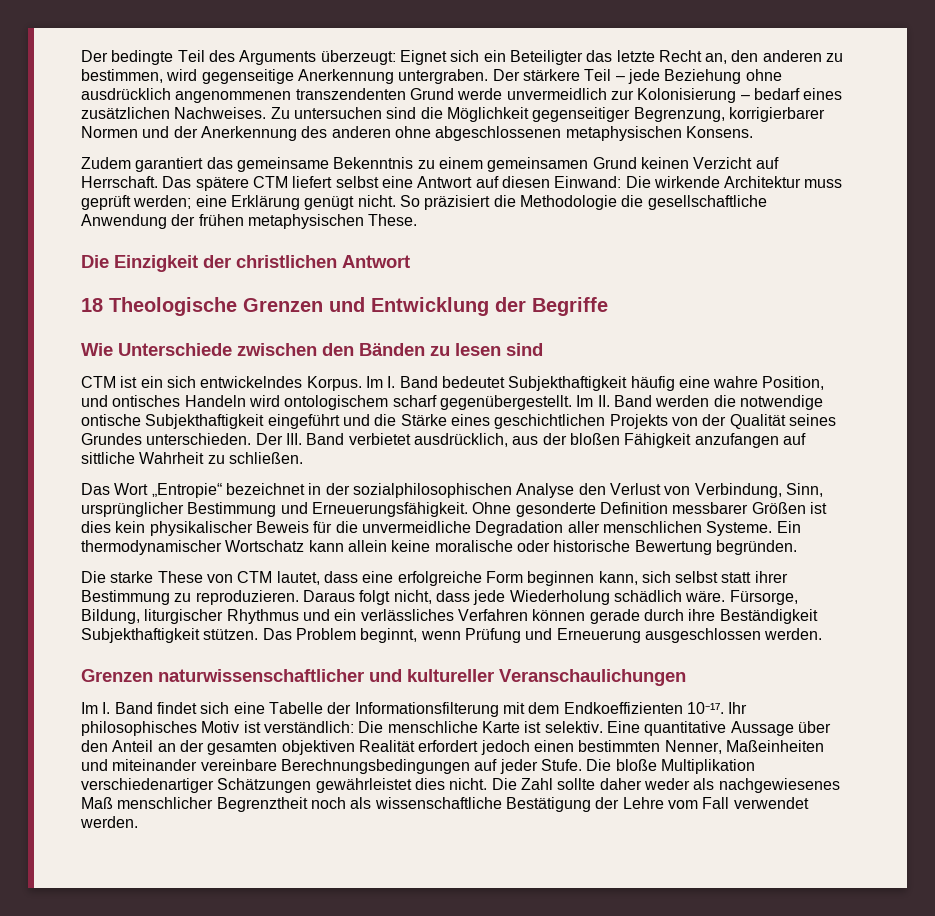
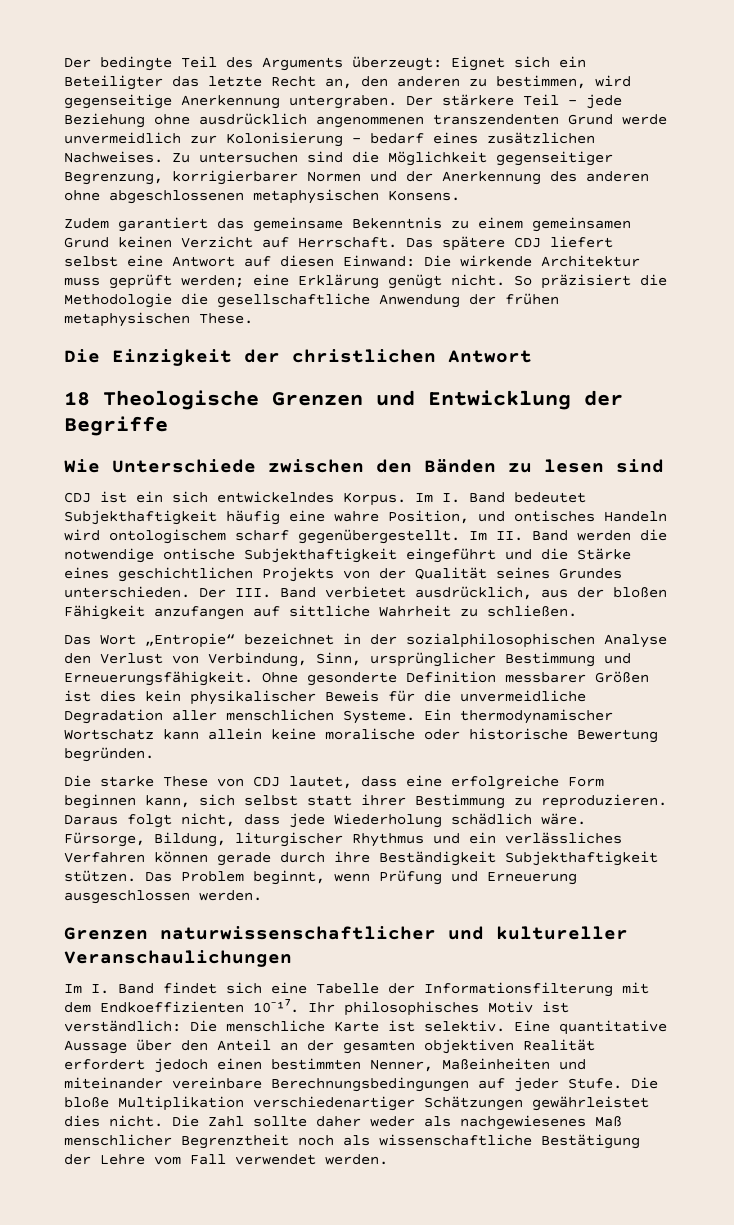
- Das spätere CTM liefert selbst eine Antwort auf diesen Einwand: Die wirkende Architektur muss geprüft werden; eine Erklärung genügt nicht.
+ Das spätere CDJ liefert selbst eine Antwort auf diesen Einwand: Die wirkende Architektur muss geprüft werden; eine Erklärung genügt nicht.
- CTM ist ein sich entwickelndes Korpus.
+ CDJ ist ein sich entwickelndes Korpus.
- Die starke These von CTM lautet, dass eine erfolgreiche Form beginnen kann, sich selbst statt ihrer Bestimmung zu reproduzieren.
+ Die starke These von CDJ lautet, dass eine erfolgreiche Form beginnen kann, sich selbst statt ihrer Bestimmung zu reproduzieren.

